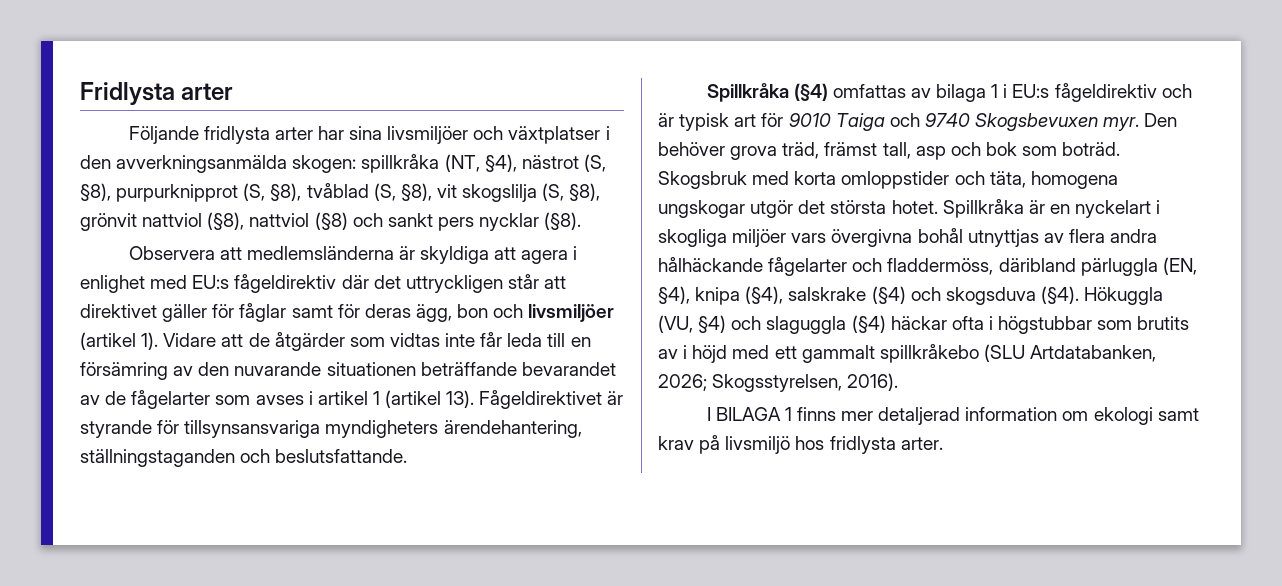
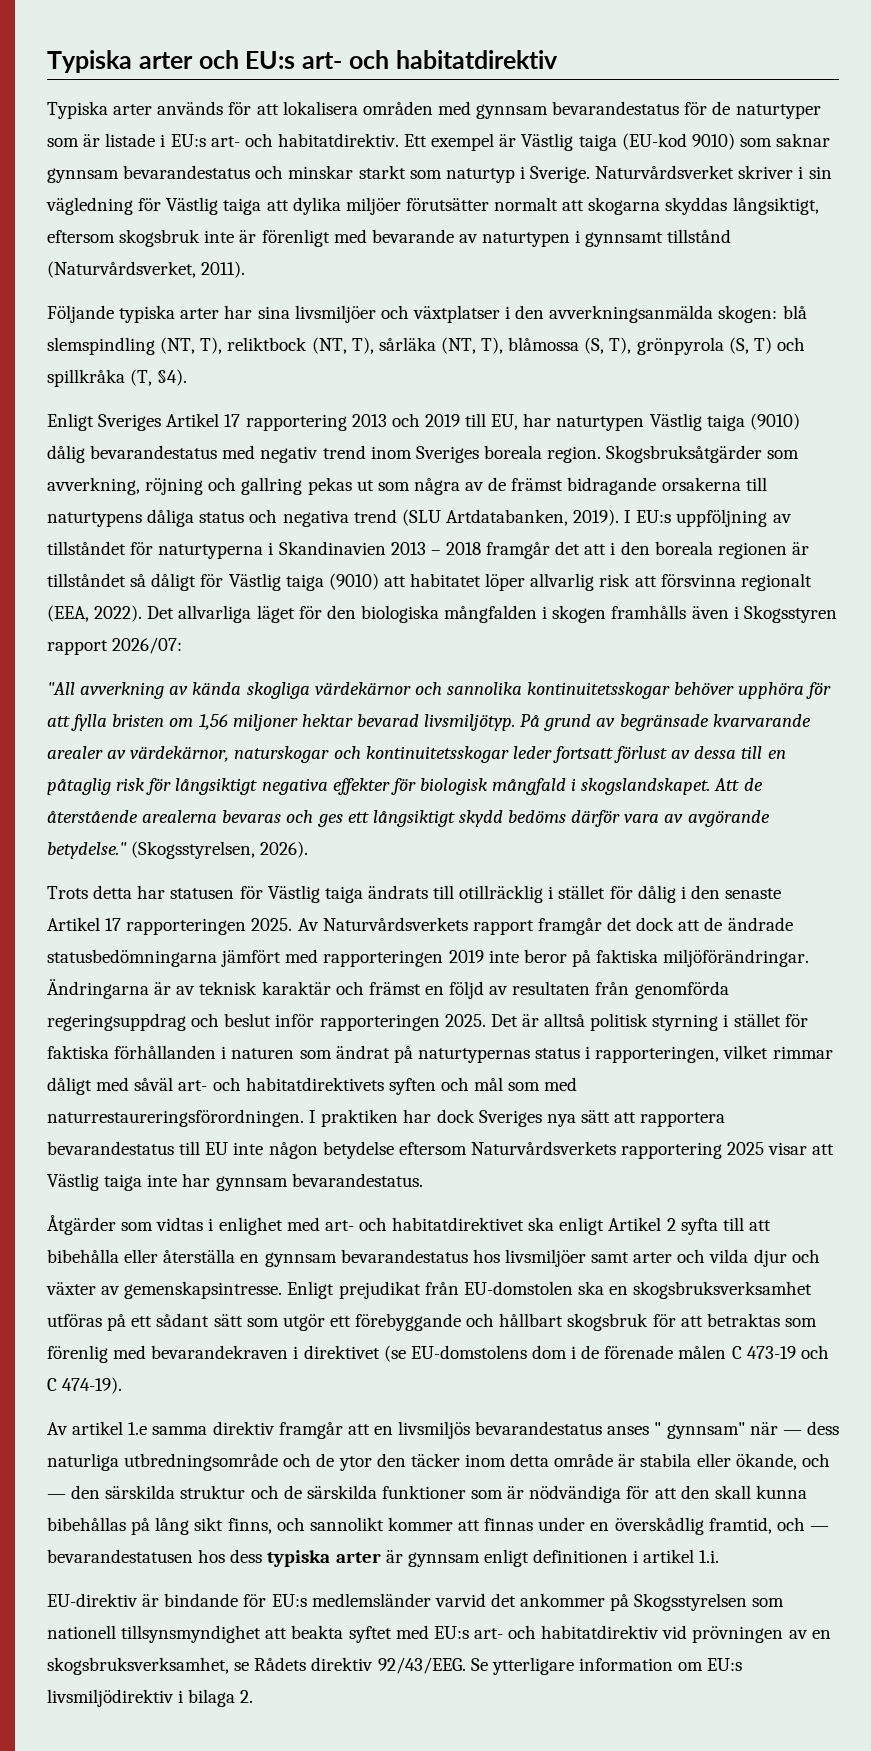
- Fridlysta arter
+ Typiska arter och EU:s art- och habitatdirektiv
+ Typiska arter används för att lokalisera områden med gynnsam bevarandestatus för de naturtyper som är listade i EU:s art- och habitatdirektiv. Ett exempel är Västlig taiga (EU-kod 9010) som saknar gynnsam bevarandestatus och minskar starkt som naturtyp i Sverige. Naturvårdsverket skriver i sin vägledning för Västlig taiga att dylika miljöer förutsätter normalt att skogarna skyddas långsiktigt, eftersom skogsbruk inte är förenligt med bevarande av naturtypen i gynnsamt tillstånd (Naturvårdsverket, 2011).
- Följande fridlysta arter har sina livsmiljöer och växtplatser i den avverkningsanmälda skogen: spillkråka (NT, §4), nästrot (S, §8), purpurknipprot (S, §8), tvåblad (S, §8), vit skogslilja (S, §8), grönvit nattviol (§8), nattviol (§8) och sankt pers nycklar (§8).
- Observera att medlemsländerna är skyldiga att agera i enlighet med EU:s fågeldirektiv där det uttryckligen står att direktivet gäller för fåglar samt för deras ägg, bon och livsmiljöer (artikel 1). Vidare att de åtgärder som vidtas inte får leda till en försämring av den nuvarande situationen beträffande bevarandet av de fågelarter som avses i artikel 1 (artikel 13). Fågeldirektivet är styrande för tillsynsansvariga myndigheters ärendehantering, ställningstaganden och beslutsfattande.
- Spillkråka (§4) omfattas av bilaga 1 i EU:s fågeldirektiv och är typisk art för 9010 Taiga och 9740 Skogsbevuxen myr. Den behöver grova träd, främst tall, asp och bok som boträd. Skogsbruk med korta omloppstider och täta, homogena ungskogar utgör det största hotet. Spillkråka är en nyckelart i skogliga miljöer vars övergivna bohål utnyttjas av flera andra hålhäckande fågelarter och fladdermöss, däribland pärluggla (EN, §4), knipa (§4), salskrake (§4) och skogsduva (§4). Hökuggla (VU, §4) och slaguggla (§4) häckar ofta i högstubbar som brutits av i höjd med ett gammalt spillkråkebo (SLU Artdatabanken, 2026; Skogsstyrelsen, 2016).
- I BILAGA 1 finns mer detaljerad information om ekologi samt krav på livsmiljö hos fridlysta arter.
+ Följande typiska arter har sina livsmiljöer och växtplatser i den avverkningsanmälda skogen: blå slemspindling (NT, T), reliktbock (NT, T), sårläka (NT, T), blåmossa (S, T), grönpyrola (S, T) och spillkråka (T, §4).
+ Enligt Sveriges Artikel 17 rapportering 2013 och 2019 till EU, har naturtypen Västlig taiga (9010) dålig bevarandestatus med negativ trend inom Sveriges boreala region. Skogsbruksåtgärder som avverkning, röjning och gallring pekas ut som några av de främst bidragande orsakerna till naturtypens dåliga status och negativa trend (SLU Artdatabanken, 2019). I EU:s uppföljning av tillståndet för naturtyperna i Skandinavien 2013 – 2018 framgår det att i den boreala regionen är tillståndet så dåligt för Västlig taiga (9010) att habitatet löper allvarlig risk att försvinna regionalt (EEA, 2022). Det allvarliga läget för den biologiska mångfalden i skogen framhålls även i Skogsstyren rapport 2026/07:
+ "All avverkning av kända skogliga värdekärnor och sannolika kontinuitetsskogar behöver upphöra för att fylla bristen om 1,56 miljoner hektar bevarad livsmiljötyp. På grund av begränsade kvarvarande arealer av värdekärnor, naturskogar och kontinuitetsskogar leder fortsatt förlust av dessa till en påtaglig risk för långsiktigt negativa effekter för biologisk mångfald i skogslandskapet. Att de återstående arealerna bevaras och ges ett långsiktigt skydd bedöms därför vara av avgörande betydelse." (Skogsstyrelsen, 2026).
+ Trots detta har statusen för Västlig taiga ändrats till otillräcklig i stället för dålig i den senaste Artikel 17 rapporteringen 2025. Av Naturvårdsverkets rapport framgår det dock att de ändrade statusbedömningarna jämfört med rapporteringen 2019 inte beror på faktiska miljöförändringar. Ändringarna är av teknisk karaktär och främst en följd av resultaten från genomförda regeringsuppdrag och beslut inför rapporteringen 2025. Det är alltså politisk styrning i stället för faktiska förhållanden i naturen som ändrat på naturtypernas status i rapporteringen, vilket rimmar dåligt med såväl art- och habitatdirektivets syften och mål som med naturrestaureringsförordningen. I praktiken har dock Sveriges nya sätt att rapportera bevarandestatus till EU inte någon betydelse eftersom Naturvårdsverkets rapportering 2025 visar att Västlig taiga inte har gynnsam bevarandestatus.
+ Åtgärder som vidtas i enlighet med art- och habitatdirektivet ska enligt Artikel 2 syfta till att bibehålla eller återställa en gynnsam bevarandestatus hos livsmiljöer samt arter och vilda djur och växter av gemenskapsintresse. Enligt prejudikat från EU-domstolen ska en skogsbruksverksamhet utföras på ett sådant sätt som utgör ett förebyggande och hållbart skogsbruk för att betraktas som förenlig med bevarandekraven i direktivet (se EU-domstolens dom i de förenade målen C 473-19 och C 474-19).
+ Av artikel 1.e samma direktiv framgår att en livsmiljös bevarandestatus anses " gynnsam" när — dess naturliga utbredningsområde och de ytor den täcker inom detta område är stabila eller ökande, och — den särskilda struktur och de särskilda funktioner som är nödvändiga för att den skall kunna bibehållas på lång sikt finns, och sannolikt kommer att finnas under en överskådlig framtid, och — bevarandestatusen hos dess typiska arter är gynnsam enligt definitionen i artikel 1.i.
+ EU-direktiv är bindande för EU:s medlemsländer varvid det ankommer på Skogsstyrelsen som nationell tillsynsmyndighet att beakta syftet med EU:s art- och habitatdirektiv vid prövningen av en skogsbruksverksamhet, se Rådets direktiv 92/43/EEG. Se ytterligare information om EU:s livsmiljödirektiv i bilaga 2.

